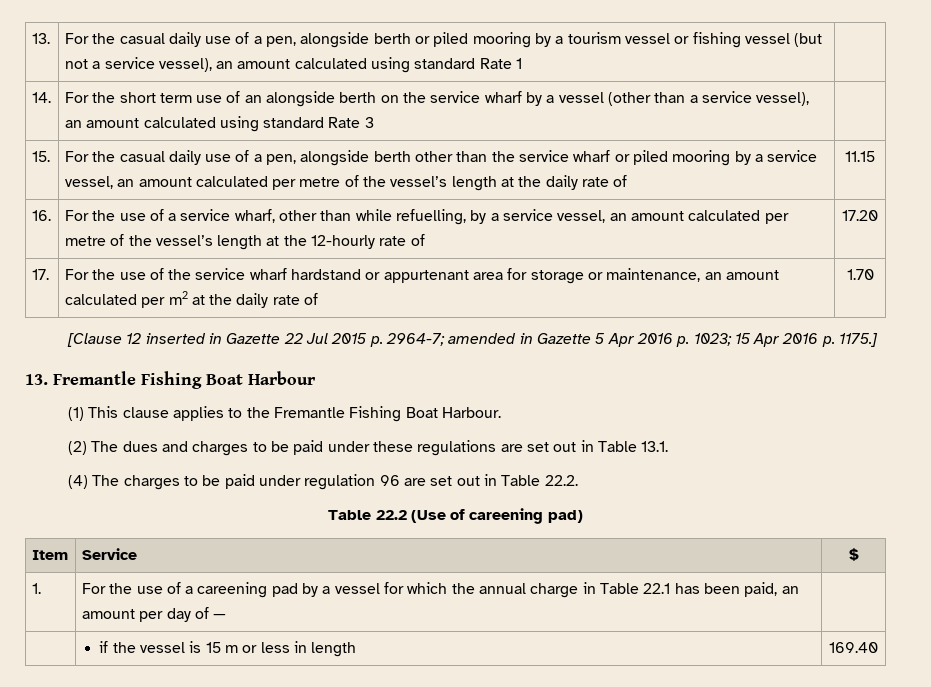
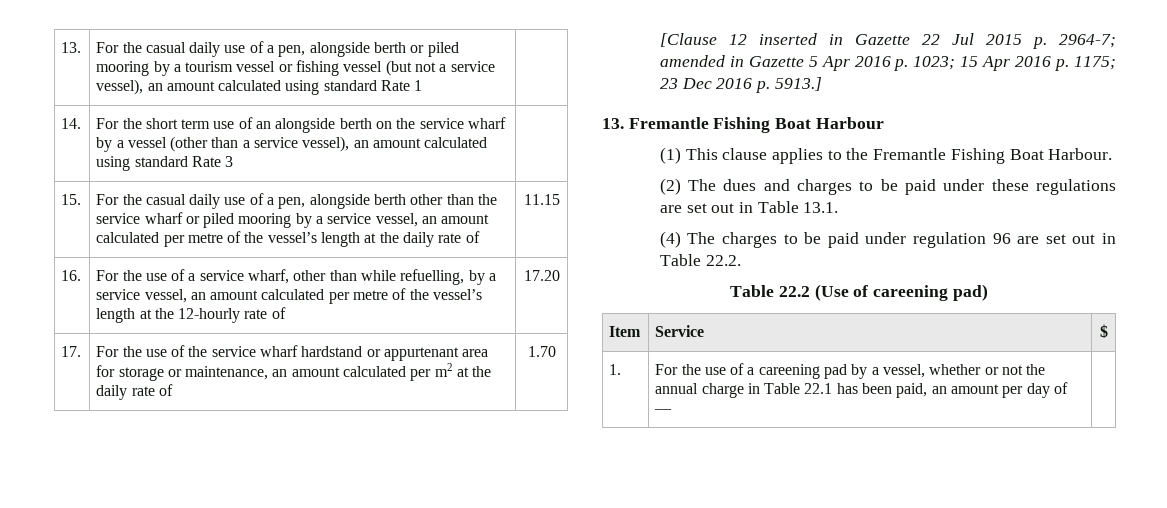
- [Clause 12 inserted in Gazette 22 Jul 2015 p. 2964-7; amended in Gazette 5 Apr 2016 p. 1023; 15 Apr 2016 p. 1175.]
+ [Clause 12 inserted in Gazette 22 Jul 2015 p. 2964-7; amended in Gazette 5 Apr 2016 p. 1023; 15 Apr 2016 p. 1175; 23 Dec 2016 p. 5913.]
- 1. | For the use of a careening pad by a vessel for which the annual charge in Table 22.1 has been paid, an amount per day of — |
+ 1. | For the use of a careening pad by a vessel, whether or not the annual charge in Table 22.1 has been paid, an amount per day of — |
- | if the vessel is 15 m or less in length | 169.40

